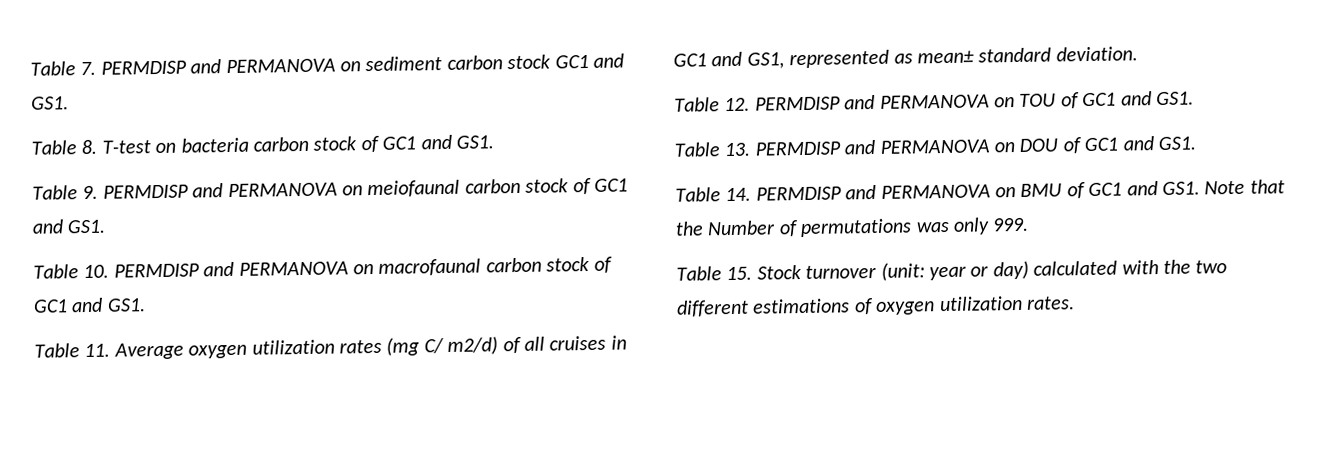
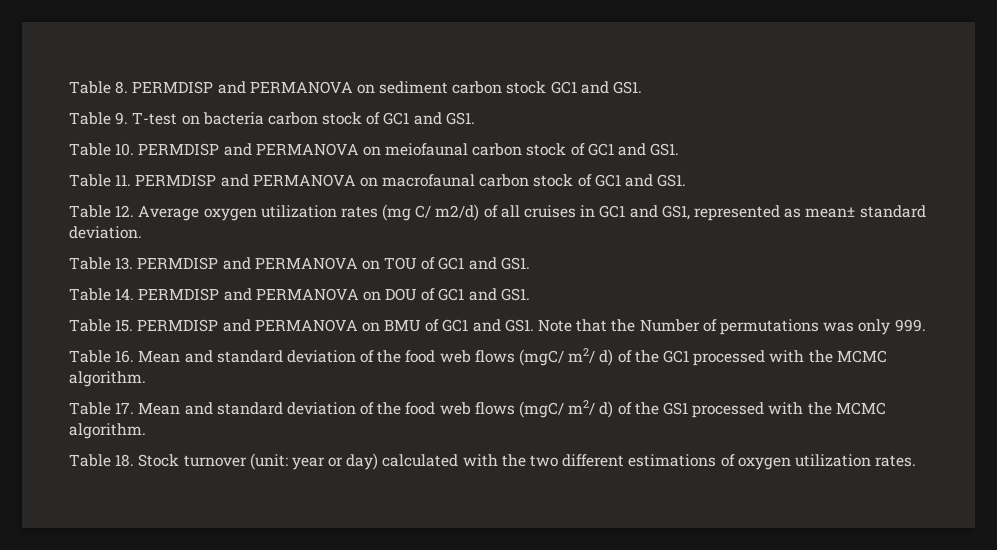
- Table 7. PERMDISP and PERMANOVA on sediment carbon stock GC1 and GS1.
+ Table 8. PERMDISP and PERMANOVA on sediment carbon stock GC1 and GS1.
- Table 8. T-test on bacteria carbon stock of GC1 and GS1.
+ Table 9. T-test on bacteria carbon stock of GC1 and GS1.
- Table 9. PERMDISP and PERMANOVA on meiofaunal carbon stock of GC1 and GS1.
+ Table 10. PERMDISP and PERMANOVA on meiofaunal carbon stock of GC1 and GS1.
- Table 10. PERMDISP and PERMANOVA on macrofaunal carbon stock of GC1 and GS1.
+ Table 11. PERMDISP and PERMANOVA on macrofaunal carbon stock of GC1 and GS1.
- Table 11. Average oxygen utilization rates (mg C/ m2/d) of all cruises in GC1 and GS1, represented as mean± standard deviation.
+ Table 12. Average oxygen utilization rates (mg C/ m2/d) of all cruises in GC1 and GS1, represented as mean± standard deviation.
- Table 12. PERMDISP and PERMANOVA on TOU of GC1 and GS1.
+ Table 13. PERMDISP and PERMANOVA on TOU of GC1 and GS1.
- Table 13. PERMDISP and PERMANOVA on DOU of GC1 and GS1.
+ Table 14. PERMDISP and PERMANOVA on DOU of GC1 and GS1.
- Table 14. PERMDISP and PERMANOVA on BMU of GC1 and GS1. Note that the Number of permutations was only 999.
+ Table 15. PERMDISP and PERMANOVA on BMU of GC1 and GS1. Note that the Number of permutations was only 999.
- Table 15. Stock turnover (unit: year or day) calculated with the two different estimations of oxygen utilization rates.
+ Table 16. Mean and standard deviation of the food web flows (mgC/ m2/ d) of the GC1 processed with the MCMC algorithm.
+ Table 17. Mean and standard deviation of the food web flows (mgC/ m2/ d) of the GS1 processed with the MCMC algorithm.
+ Table 18. Stock turnover (unit: year or day) calculated with the two different estimations of oxygen utilization rates.

